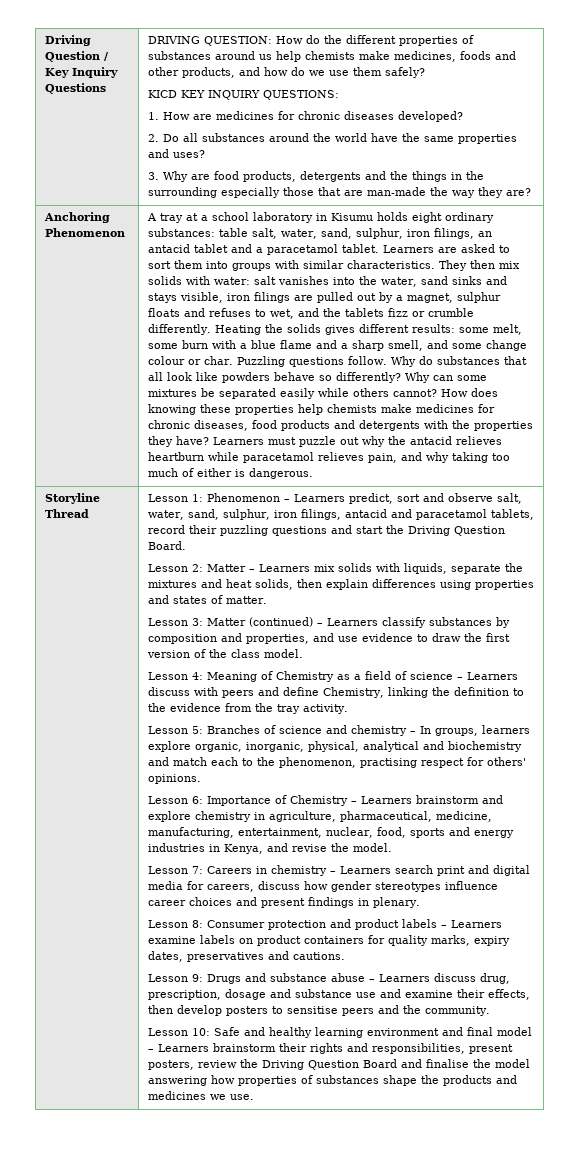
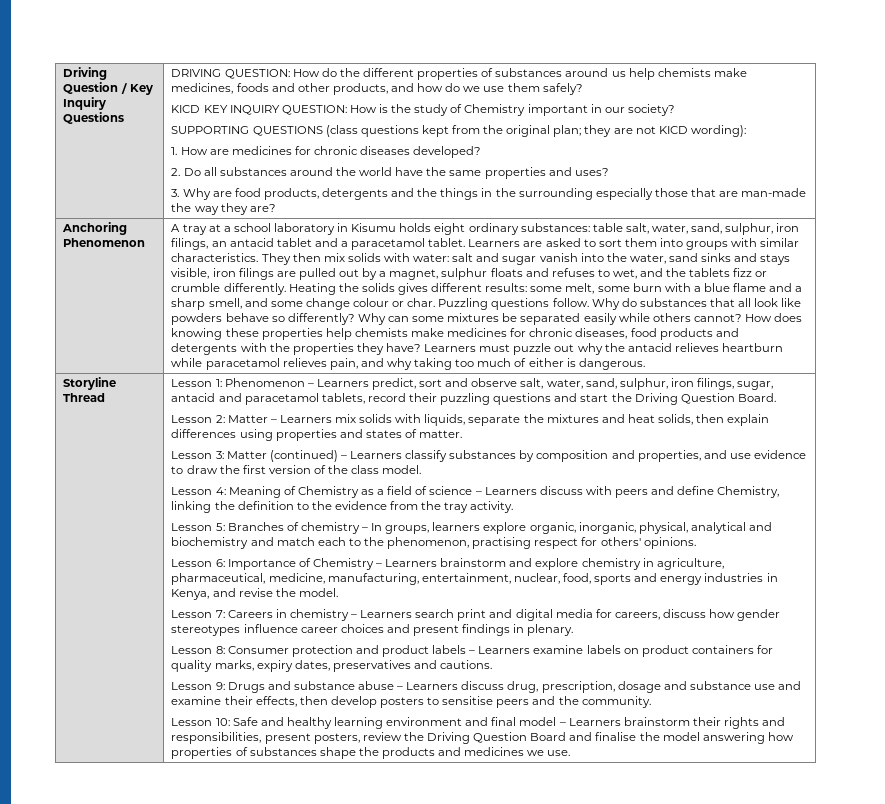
- KICD KEY INQUIRY QUESTIONS:
+ KICD KEY INQUIRY QUESTION: How is the study of Chemistry important in our society?
+ SUPPORTING QUESTIONS (class questions kept from the original plan; they are not KICD wording):
- They then mix solids with water: salt vanishes into the water, sand sinks and stays visible, iron filings are pulled out by a magnet, sulphur floats and refuses to wet, and the tablets fizz or crumble differently.
+ They then mix solids with water: salt and sugar vanish into the water, sand sinks and stays visible, iron filings are pulled out by a magnet, sulphur floats and refuses to wet, and the tablets fizz or crumble differently.
- Lesson 1: Phenomenon – Learners predict, sort and observe salt, water, sand, sulphur, iron filings, antacid and paracetamol tablets, record their puzzling questions and start the Driving Question Board.
+ Lesson 1: Phenomenon – Learners predict, sort and observe salt, water, sand, sulphur, iron filings, sugar, antacid and paracetamol tablets, record their puzzling questions and start the Driving Question Board.
- Lesson 5: Branches of science and chemistry – In groups, learners explore organic, inorganic, physical, analytical and biochemistry and match each to the phenomenon, practising respect for others' opinions.
+ Lesson 5: Branches of chemistry – In groups, learners explore organic, inorganic, physical, analytical and biochemistry and match each to the phenomenon, practising respect for others' opinions.

